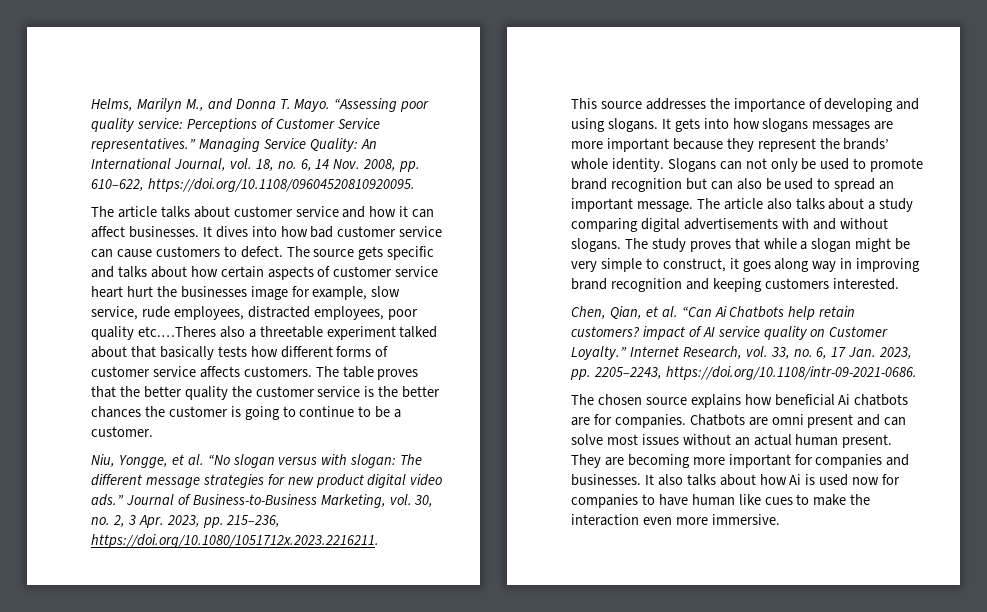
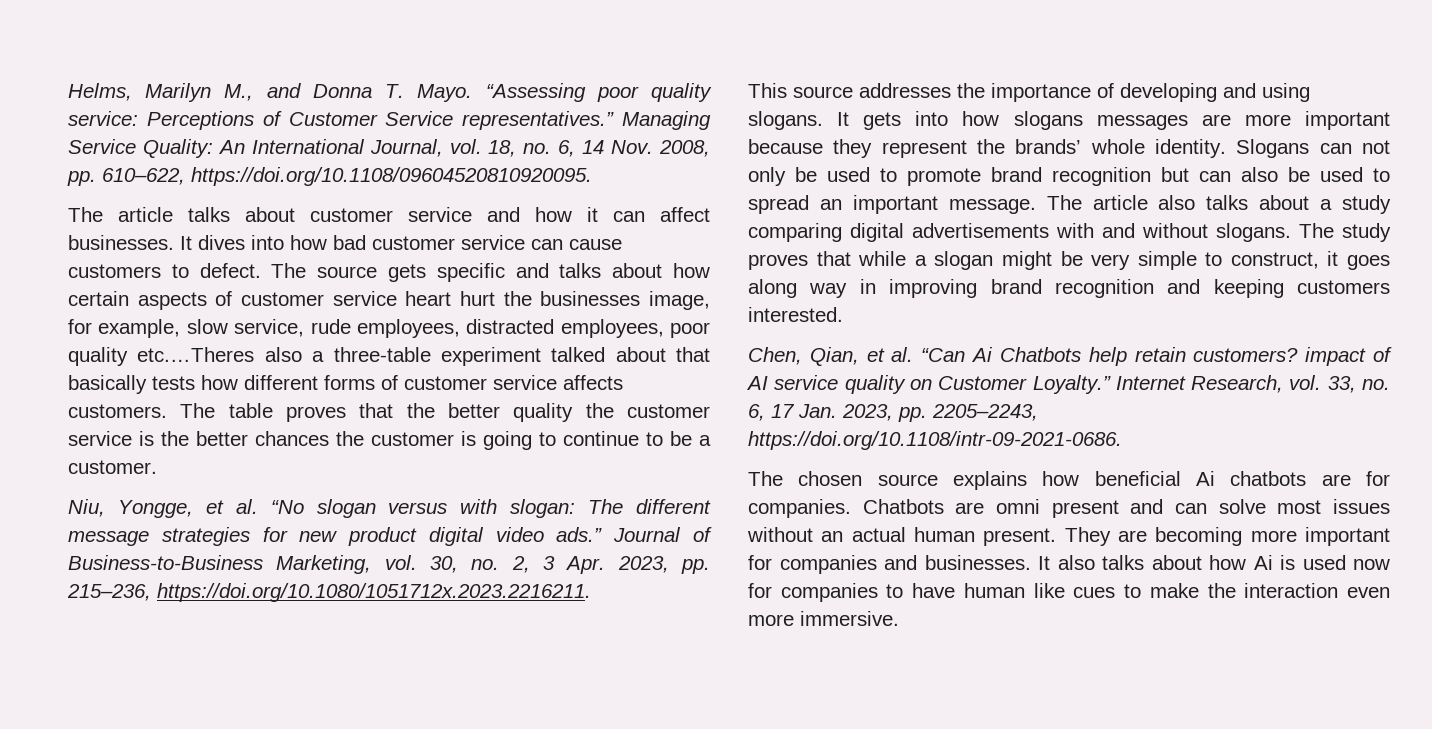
- The source gets specific and talks about how certain aspects of customer service heart hurt the businesses image for example, slow service, rude employees, distracted employees, poor quality etc.…Theres also a threetable experiment talked about that basically tests how different forms of customer service affects customers.
+ The source gets specific and talks about how certain aspects of customer service heart hurt the businesses image, for example, slow service, rude employees, distracted employees, poor quality etc.…Theres also a three-table experiment talked about that basically tests how different forms of customer service affects customers.

